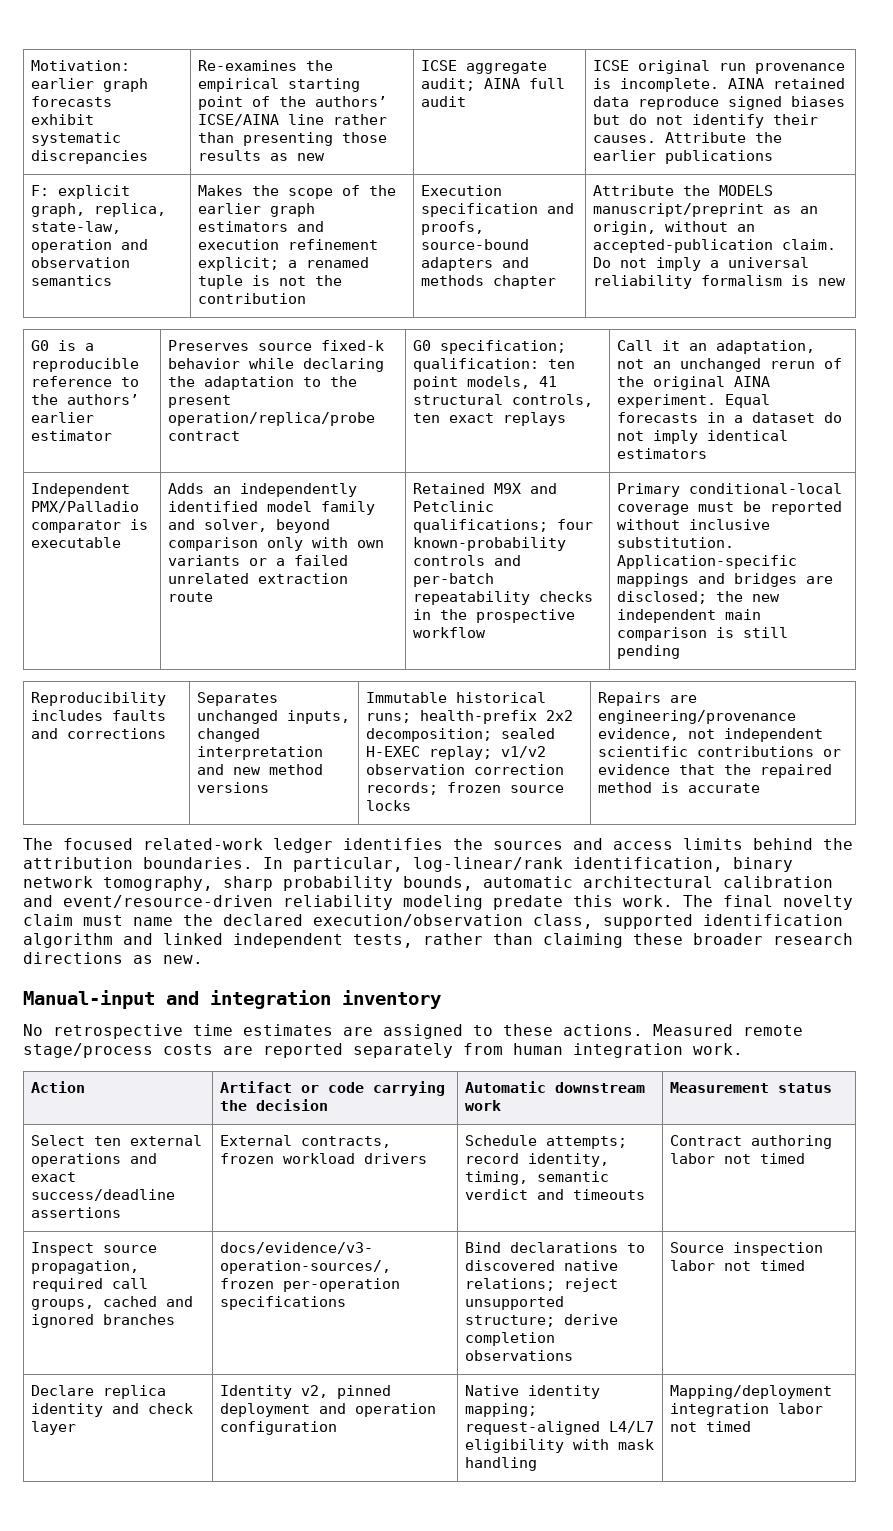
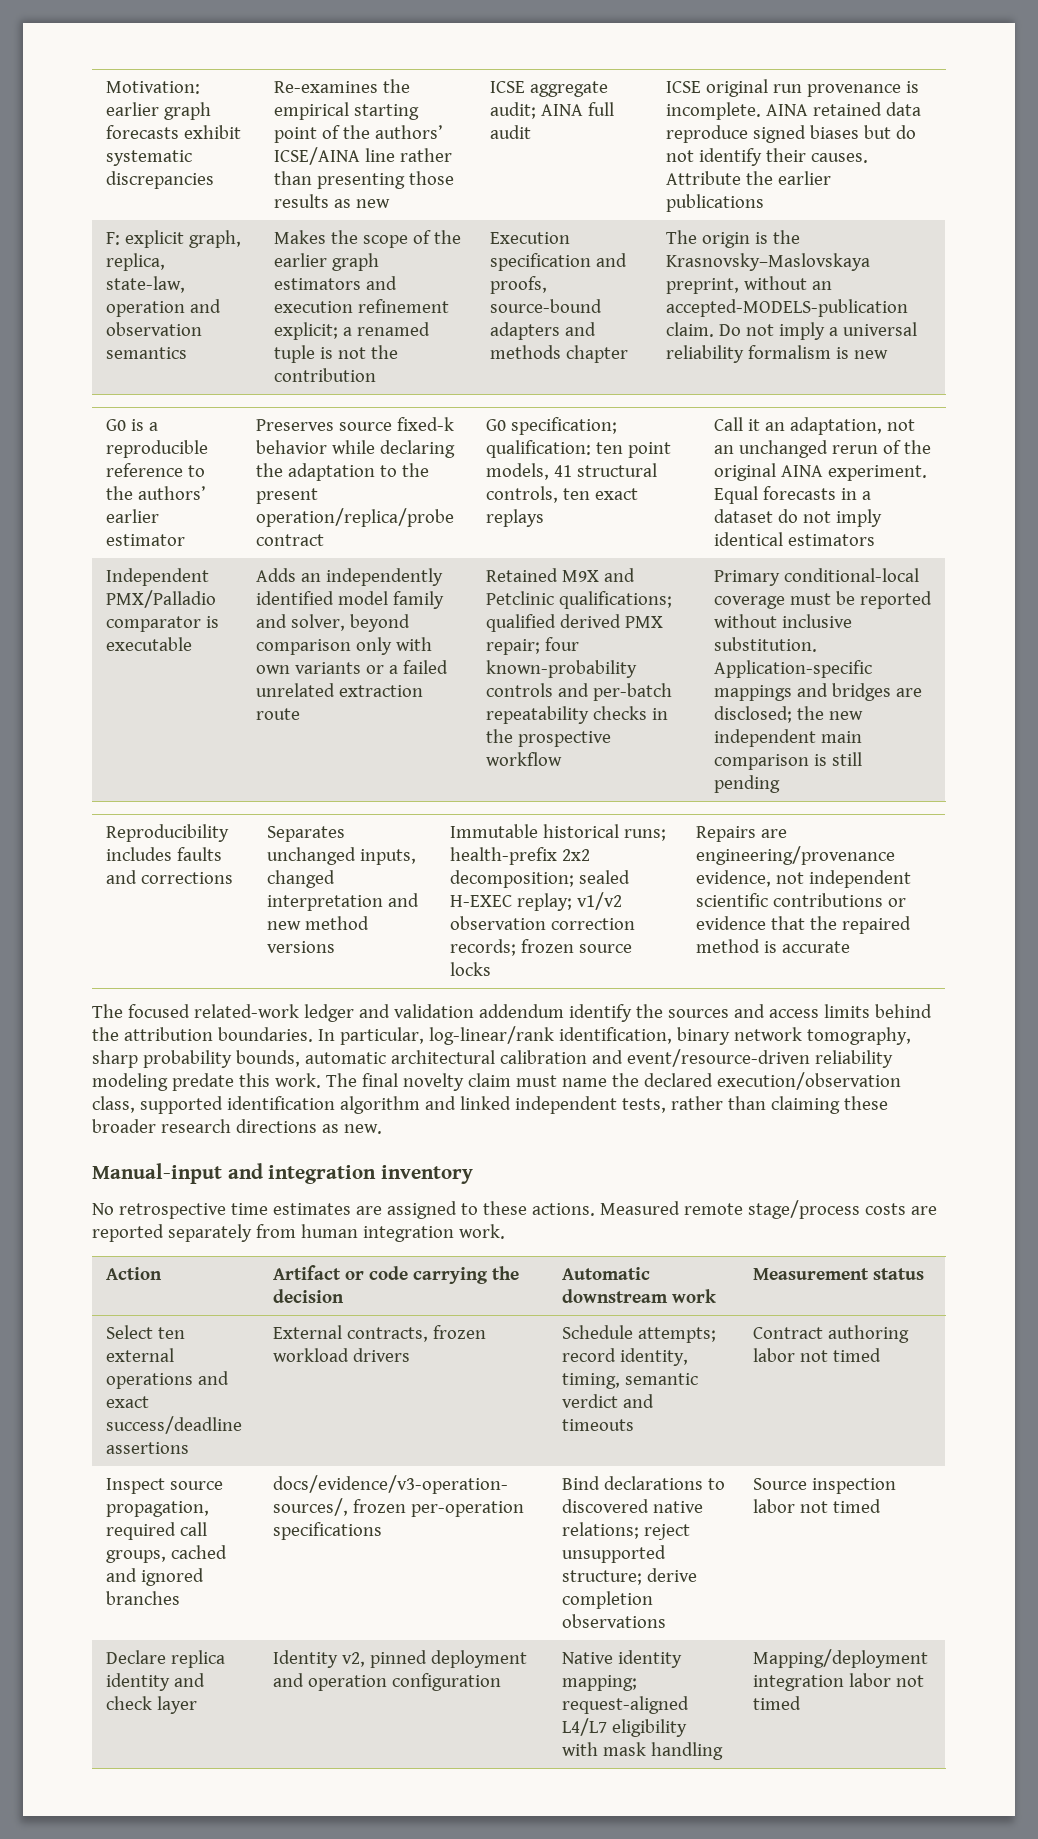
- Attribute the MODELS manuscript/preprint as an origin, without an accepted-publication claim.
+ The origin is the Krasnovsky–Maslovskaya preprint, without an accepted-MODELS-publication claim.
- Retained M9X and Petclinic qualifications; four known-probability controls and per-batch repeatability checks in the prospective workflow
+ Retained M9X and Petclinic qualifications; qualified derived PMX repair; four known-probability controls and per-batch repeatability checks in the prospective workflow
- The focused related-work ledger identifies the sources and access limits behind the attribution boundaries.
+ The focused related-work ledger and validation addendum identify the sources and access limits behind the attribution boundaries.

